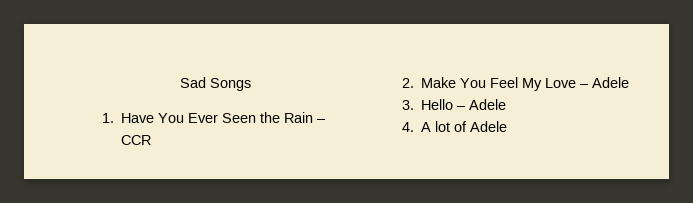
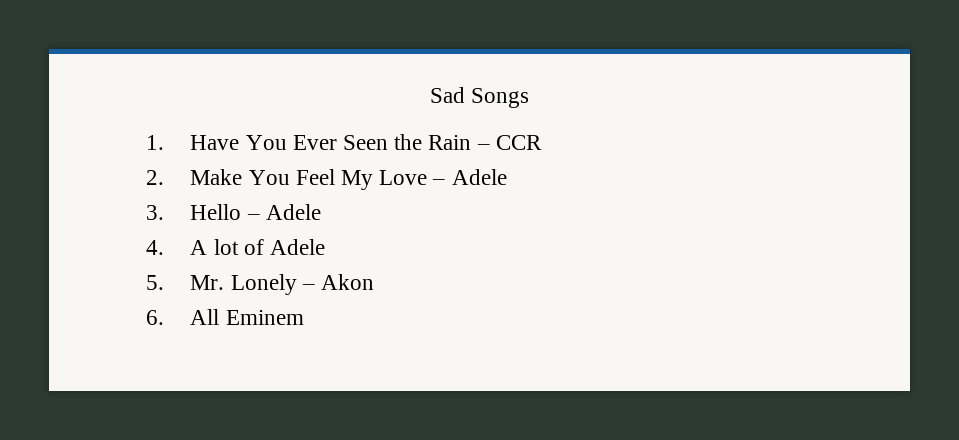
+ 5. Mr. Lonely – Akon
+ 6. All Eminem

